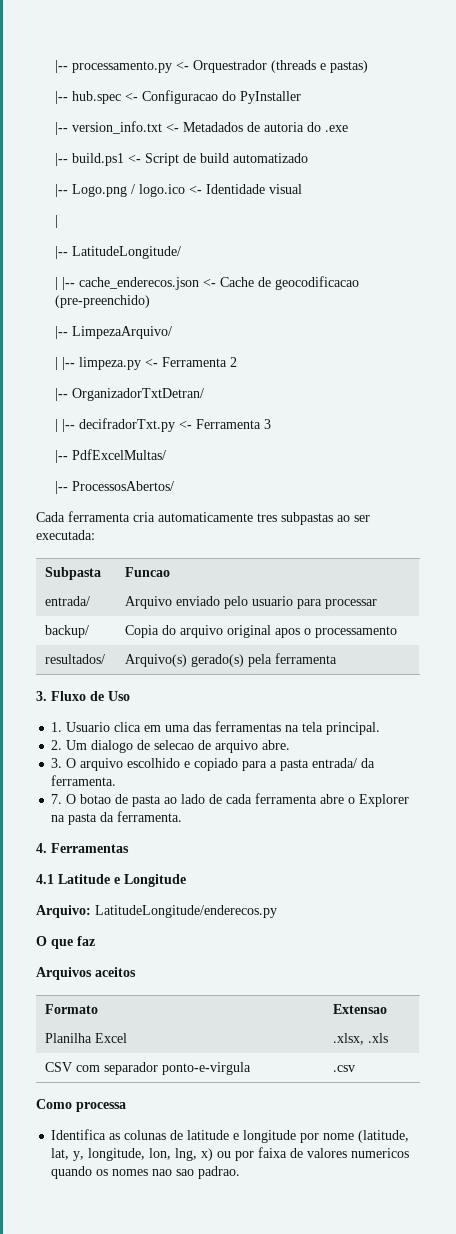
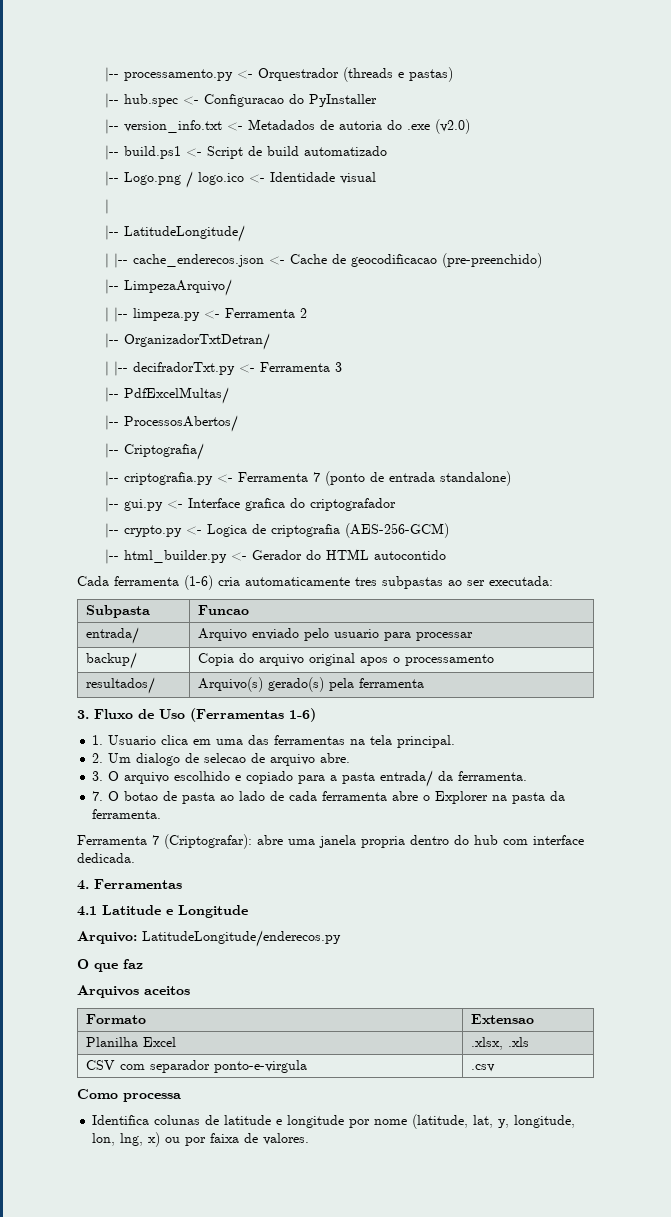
- |-- version_info.txt <- Metadados de autoria do .exe
+ |-- version_info.txt <- Metadados de autoria do .exe (v2.0)
+ |-- Criptografia/
+ |-- criptografia.py <- Ferramenta 7 (ponto de entrada standalone)
+ |-- gui.py <- Interface grafica do criptografador
+ |-- crypto.py <- Logica de criptografia (AES-256-GCM)
+ |-- html_builder.py <- Gerador do HTML autocontido
- Cada ferramenta cria automaticamente tres subpastas ao ser executada:
+ Cada ferramenta (1-6) cria automaticamente tres subpastas ao ser executada:
- 3. Fluxo de Uso
+ 3. Fluxo de Uso (Ferramentas 1-6)
+ Ferramenta 7 (Criptografar): abre uma janela propria dentro do hub com interface dedicada.
- Identifica as colunas de latitude e longitude por nome (latitude, lat, y, longitude, lon, lng, x) ou por faixa de valores numericos quando os nomes nao sao padrao.
+ Identifica colunas de latitude e longitude por nome (latitude, lat, y, longitude, lon, lng, x) ou por faixa de valores.

